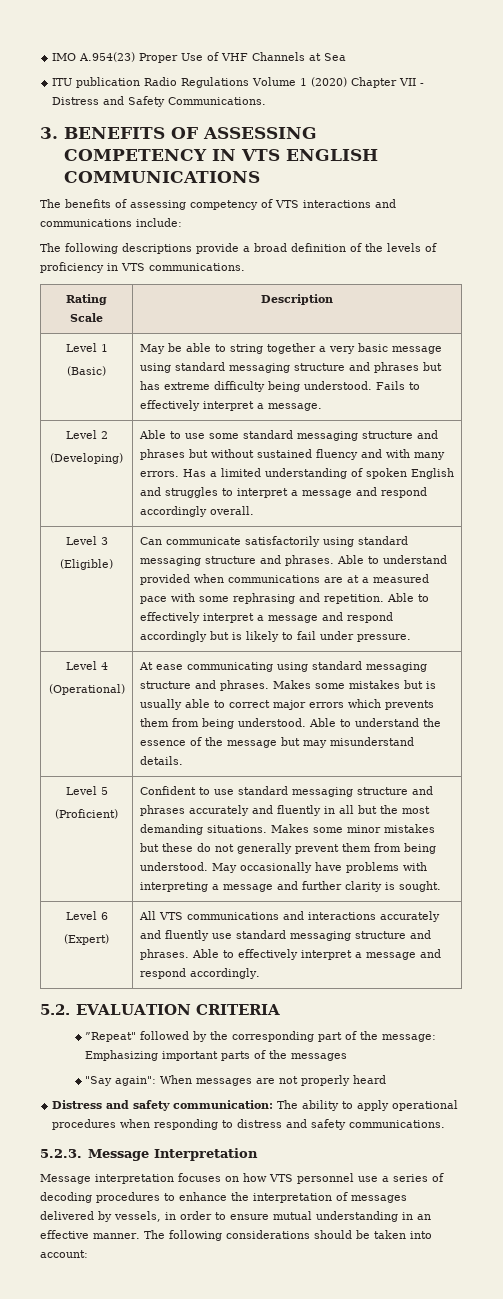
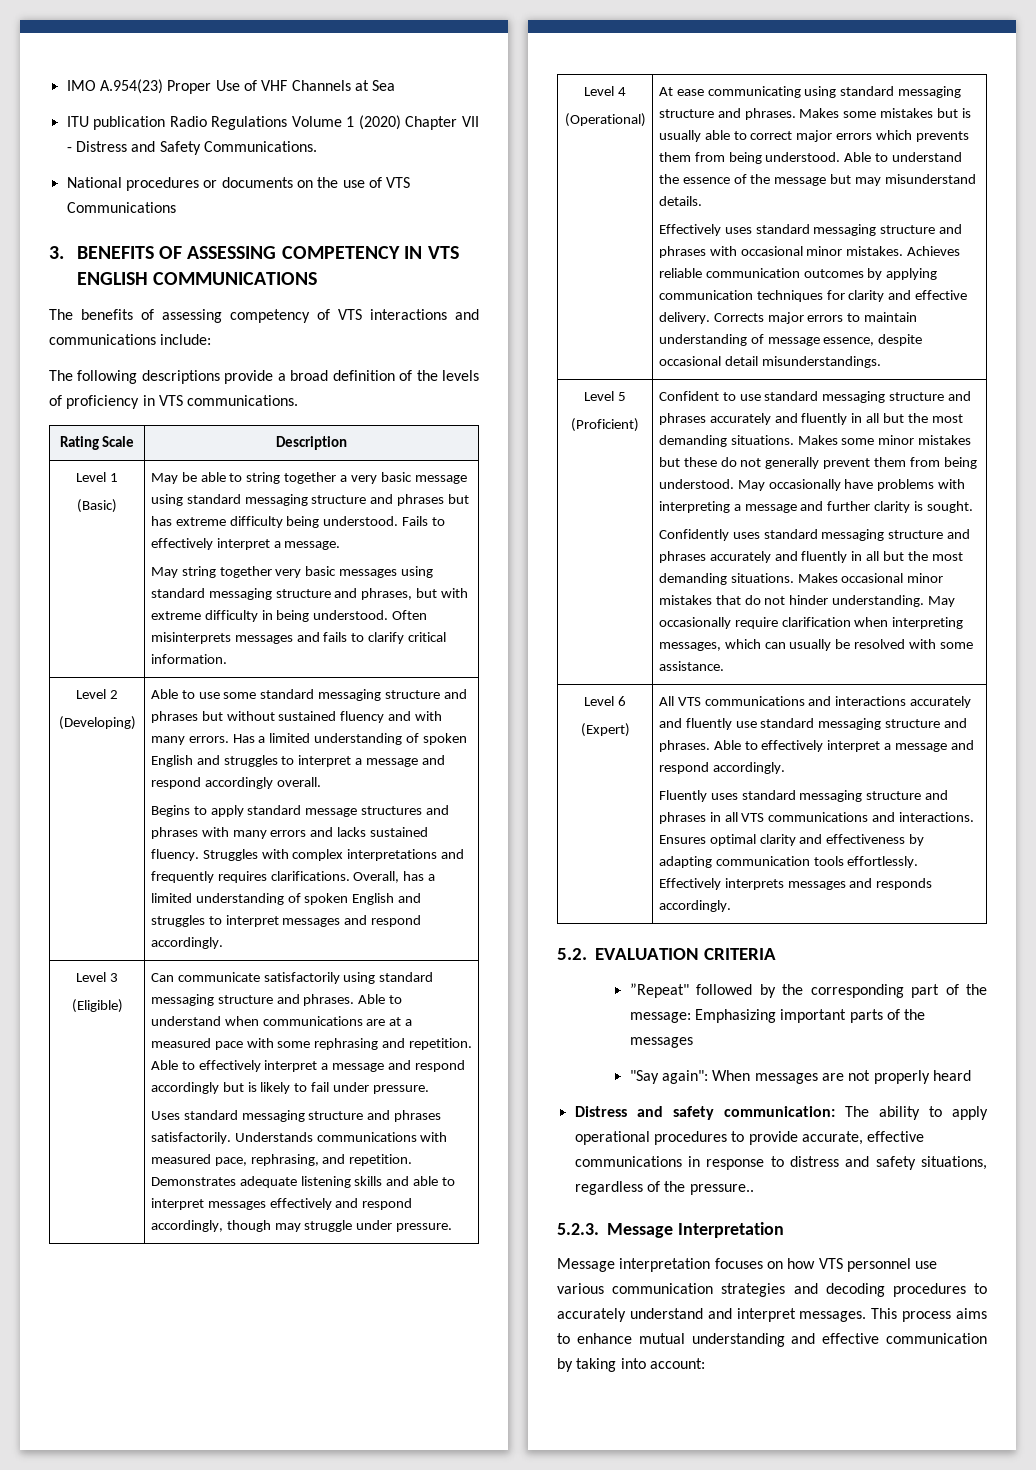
+ National procedures or documents on the use of VTS Communications
+ May string together very basic messages using standard messaging structure and phrases, but with extreme difficulty in being understood. Often misinterprets messages and fails to clarify critical information.
+ Begins to apply standard message structures and phrases with many errors and lacks sustained fluency. Struggles with complex interpretations and frequently requires clarifications. Overall, has a limited understanding of spoken English and struggles to interpret messages and respond accordingly.
- Able to understand provided when communications are at a measured pace with some rephrasing and repetition.
+ Able to understand when communications are at a measured pace with some rephrasing and repetition.
+ Uses standard messaging structure and phrases satisfactorily. Understands communications with measured pace, rephrasing, and repetition. Demonstrates adequate listening skills and able to interpret messages effectively and respond accordingly, though may struggle under pressure.
+ Effectively uses standard messaging structure and phrases with occasional minor mistakes. Achieves reliable communication outcomes by applying communication techniques for clarity and effective delivery. Corrects major errors to maintain understanding of message essence, despite occasional detail misunderstandings.
+ Confidently uses standard messaging structure and phrases accurately and fluently in all but the most demanding situations. Makes occasional minor mistakes that do not hinder understanding. May occasionally require clarification when interpreting messages, which can usually be resolved with some assistance.
+ Fluently uses standard messaging structure and phrases in all VTS communications and interactions. Ensures optimal clarity and effectiveness by adapting communication tools effortlessly. Effectively interprets messages and responds accordingly.
- Distress and safety communication: The ability to apply operational procedures when responding to distress and safety communications.
+ Distress and safety communication: The ability to apply operational procedures to provide accurate, effective communications in response to distress and safety situations, regardless of the pressure..
- Message interpretation focuses on how VTS personnel use a series of decoding procedures to enhance the interpretation of messages delivered by vessels, in order to ensure mutual understanding in an effective manner. The following considerations should be taken into account:
+ Message interpretation focuses on how VTS personnel use various communication strategies and decoding procedures to accurately understand and interpret messages. This process aims to enhance mutual understanding and effective communication by taking into account:

